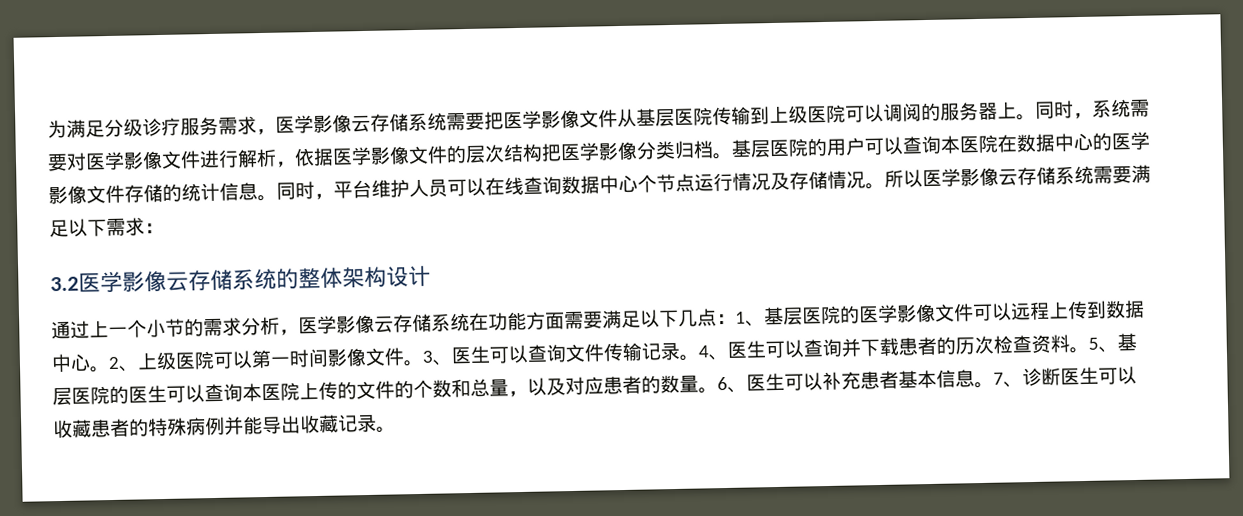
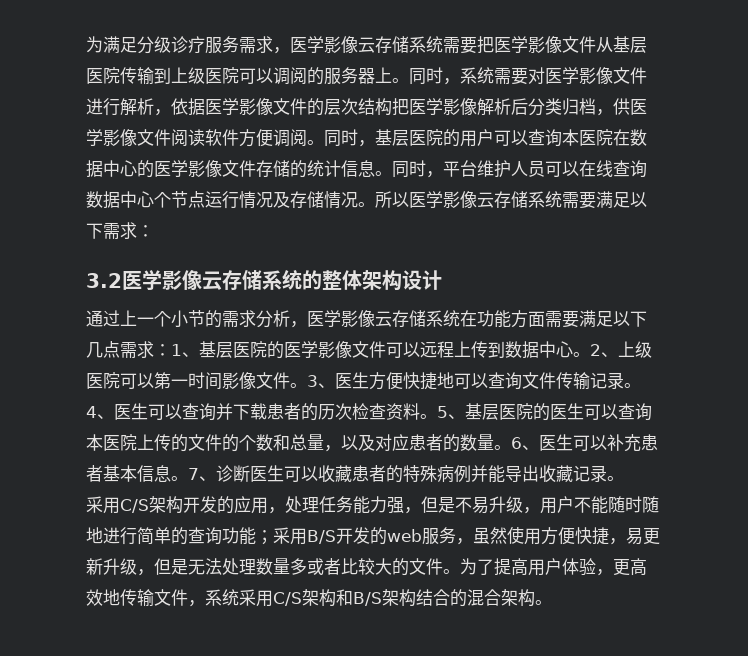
- 同时，系统需要对医学影像文件进行解析，依据医学影像文件的层次结构把医学影像分类归档。基层医院的用户可以查询本医院在数据中心的医学影像文件存储的统计信息。
+ 同时，系统需要对医学影像文件进行解析，依据医学影像文件的层次结构把医学影像解析后分类归档，供医学影像文件阅读软件方便调阅。同时，基层医院的用户可以查询本医院在数据中心的医学影像文件存储的统计信息。
- 通过上一个小节的需求分析，医学影像云存储系统在功能方面需要满足以下几点：1、基层医院的医学影像文件可以远程上传到数据中心。
+ 通过上一个小节的需求分析，医学影像云存储系统在功能方面需要满足以下几点需求：1、基层医院的医学影像文件可以远程上传到数据中心。
- 3、医生可以查询文件传输记录。
+ 3、医生方便快捷地可以查询文件传输记录。
+ 采用C/S架构开发的应用，处理任务能力强，但是不易升级，用户不能随时随地进行简单的查询功能；采用B/S开发的web服务，虽然使用方便快捷，易更新升级，但是无法处理数量多或者比较大的文件。为了提高用户体验，更高效地传输文件，系统采用C/S架构和B/S架构结合的混合架构。

